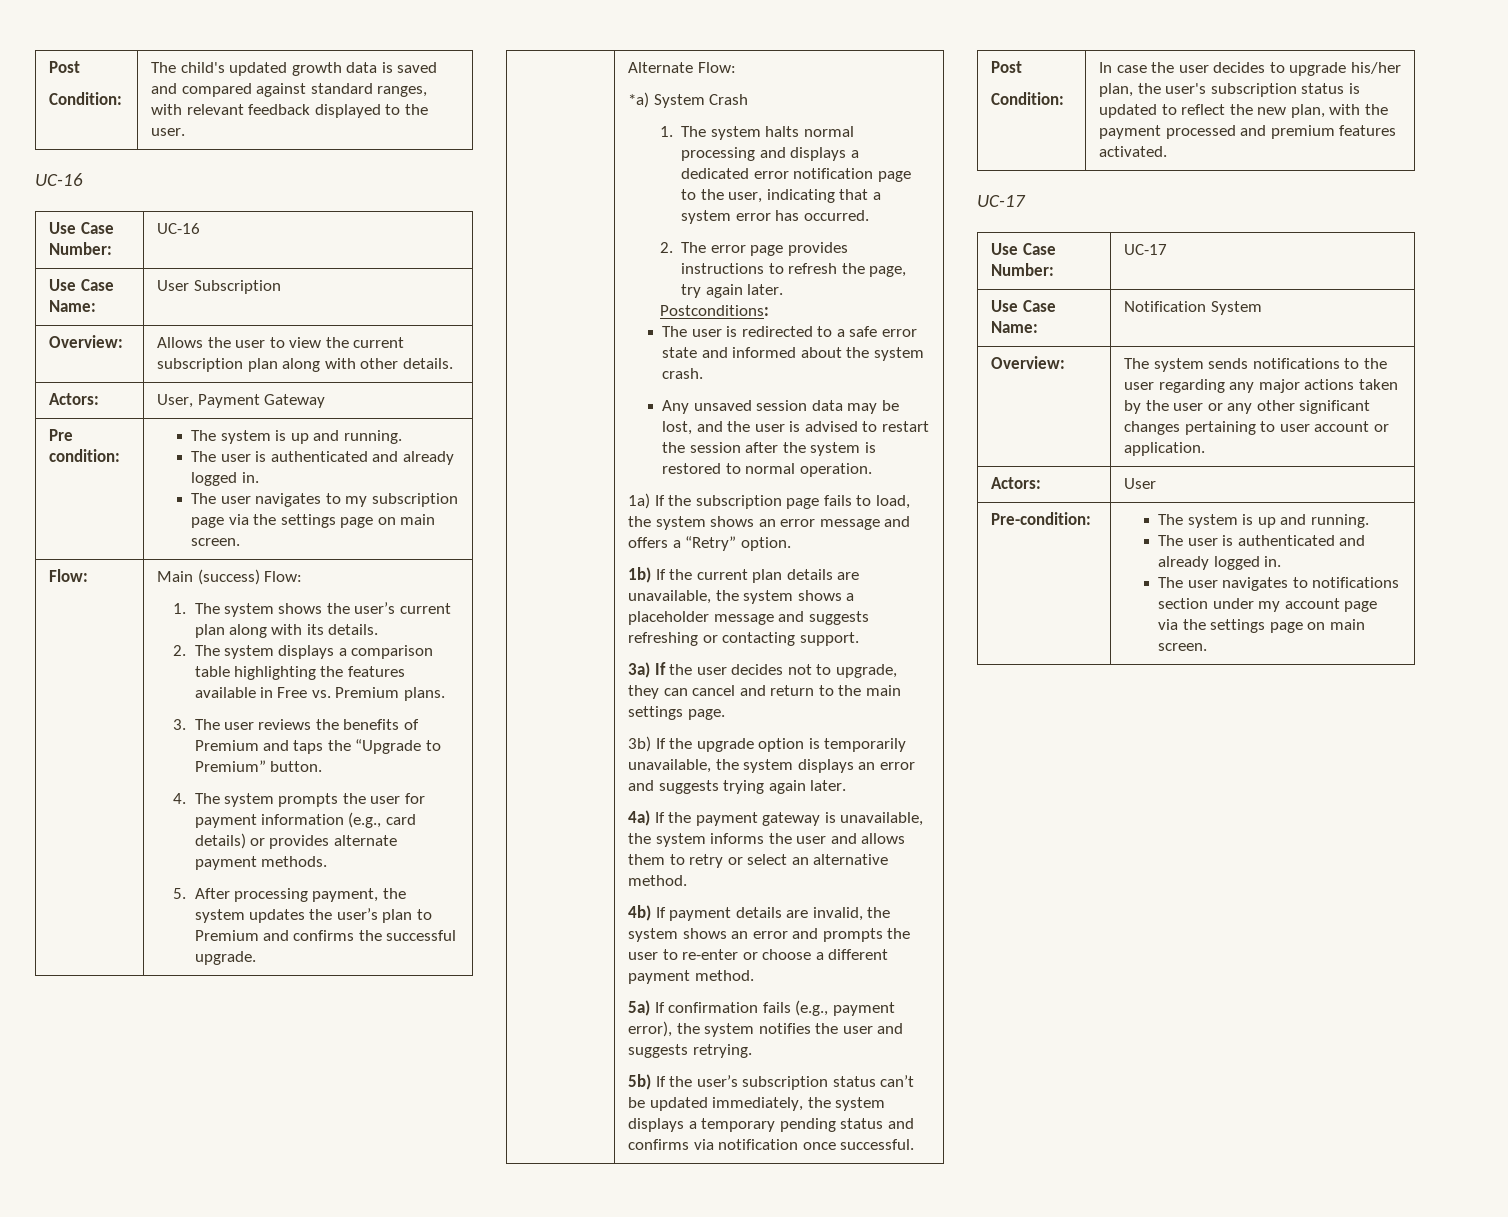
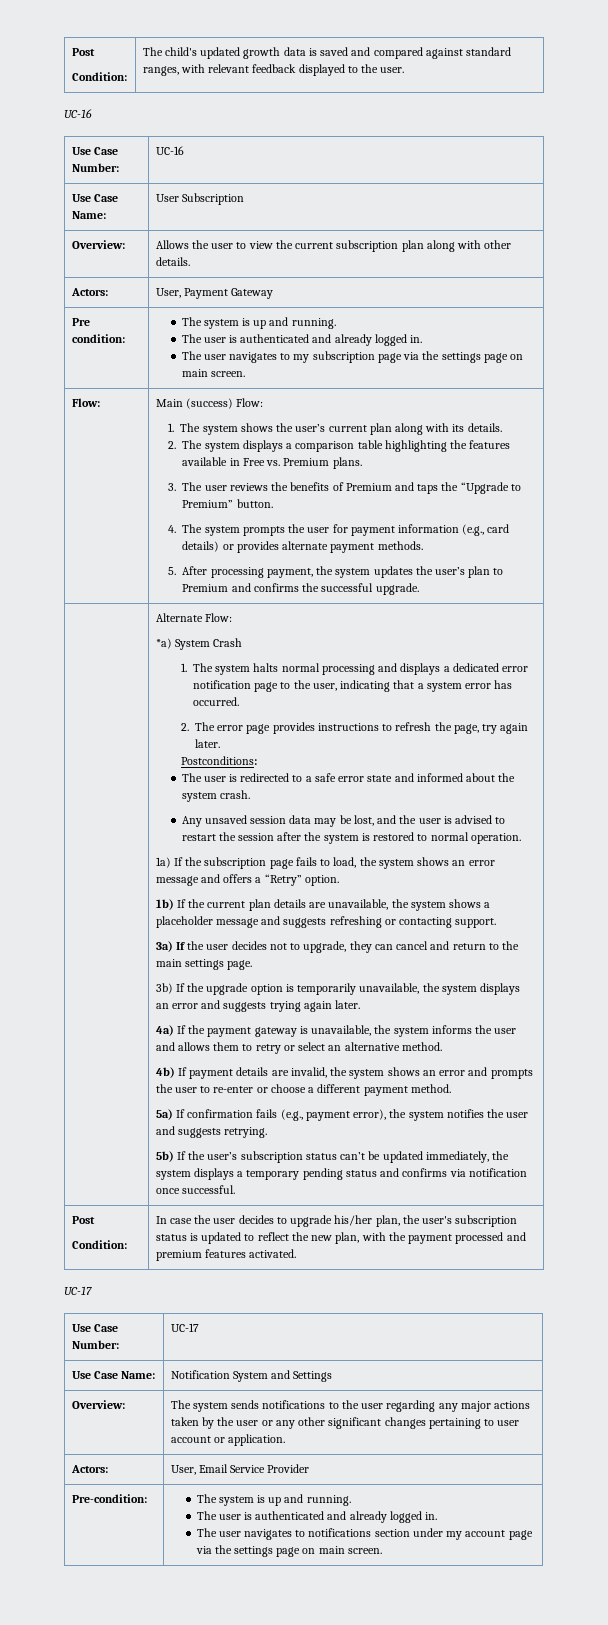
- Use Case Name: | Notification System
+ Use Case Name: | Notification System and Settings
- Actors: | User
+ Actors: | User, Email Service Provider

